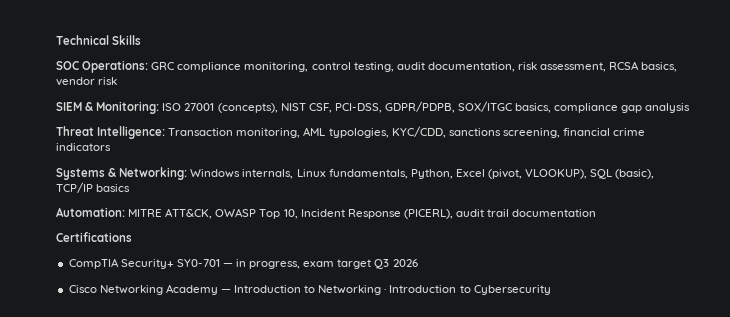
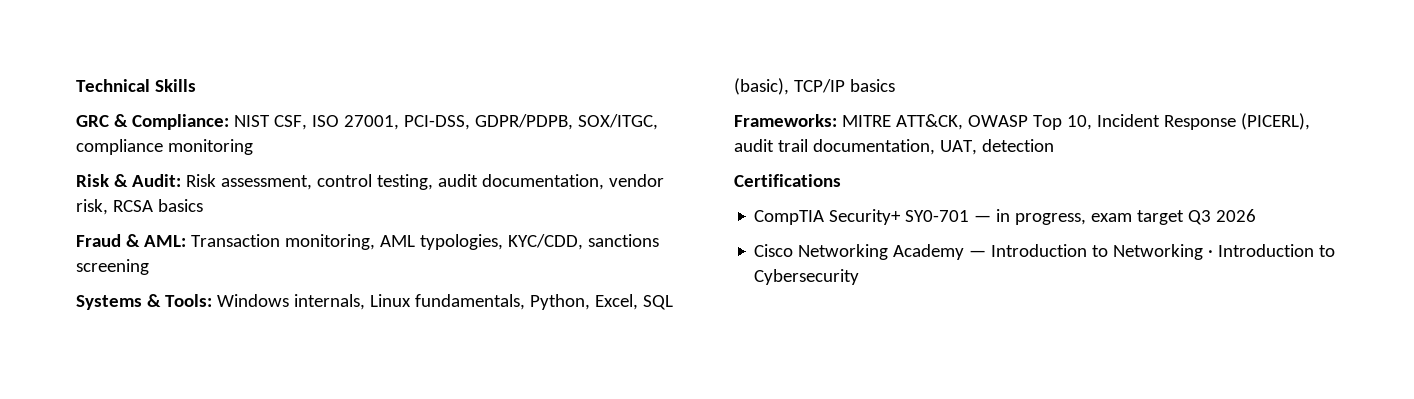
- SOC Operations: GRC compliance monitoring, control testing, audit documentation, risk assessment, RCSA basics, vendor risk
- SIEM & Monitoring: ISO 27001 (concepts), NIST CSF, PCI-DSS, GDPR/PDPB, SOX/ITGC basics, compliance gap analysis
- Threat Intelligence: Transaction monitoring, AML typologies, KYC/CDD, sanctions screening, financial crime indicators
+ GRC & Compliance: NIST CSF, ISO 27001, PCI-DSS, GDPR/PDPB, SOX/ITGC, compliance monitoring
+ Risk & Audit: Risk assessment, control testing, audit documentation, vendor risk, RCSA basics
+ Fraud & AML: Transaction monitoring, AML typologies, KYC/CDD, sanctions screening
- Systems & Networking: Windows internals, Linux fundamentals, Python, Excel (pivot, VLOOKUP), SQL (basic), TCP/IP basics
+ Systems & Tools: Windows internals, Linux fundamentals, Python, Excel, SQL (basic), TCP/IP basics
- Automation: MITRE ATT&CK, OWASP Top 10, Incident Response (PICERL), audit trail documentation
+ Frameworks: MITRE ATT&CK, OWASP Top 10, Incident Response (PICERL), audit trail documentation, UAT, detection

